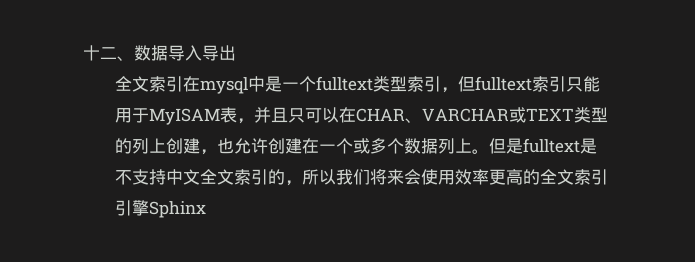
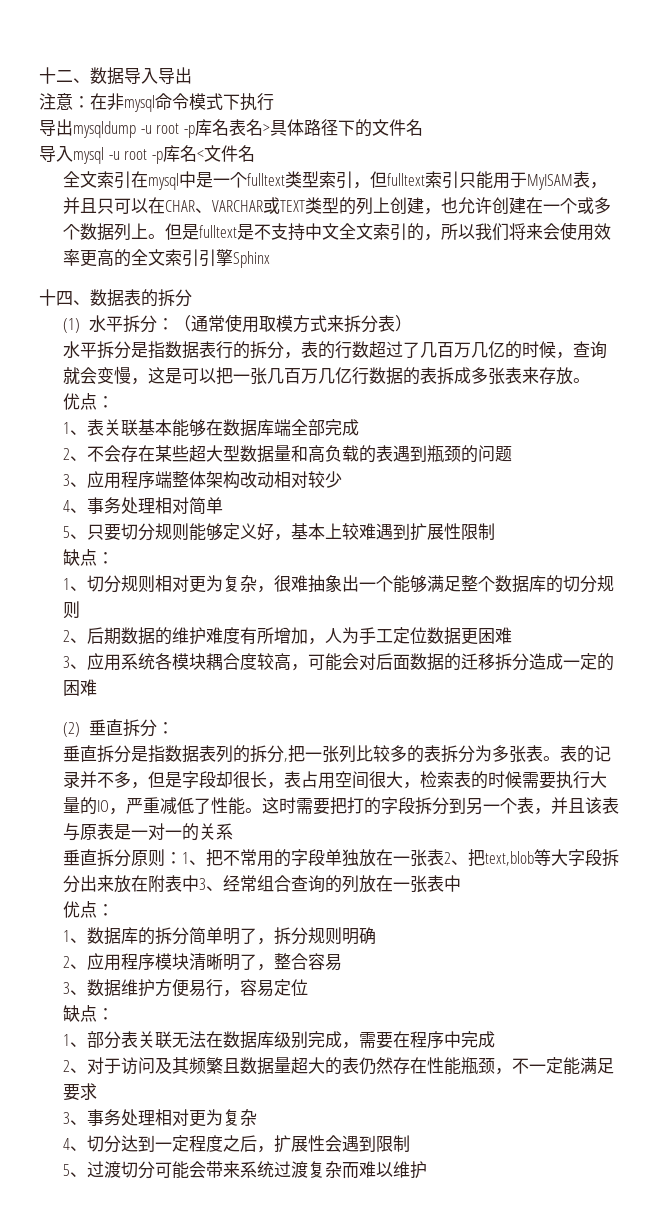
+ 注意：在非mysql命令模式下执行
+ 导出mysqldump -u root -p库名表名>具体路径下的文件名
+ 导入mysql -u root -p库名<文件名
+ 十四、数据表的拆分
+ (1)水平拆分：（通常使用取模方式来拆分表）
+ 水平拆分是指数据表行的拆分，表的行数超过了几百万几亿的时候，查询就会变慢，这是可以把一张几百万几亿行数据的表拆成多张表来存放。
+ 优点：
+ 1、表关联基本能够在数据库端全部完成
+ 2、不会存在某些超大型数据量和高负载的表遇到瓶颈的问题
+ 3、应用程序端整体架构改动相对较少
+ 4、事务处理相对简单
+ 5、只要切分规则能够定义好，基本上较难遇到扩展性限制
+ 缺点：
+ 1、切分规则相对更为复杂，很难抽象出一个能够满足整个数据库的切分规则
+ 2、后期数据的维护难度有所增加，人为手工定位数据更困难
+ 3、应用系统各模块耦合度较高，可能会对后面数据的迁移拆分造成一定的困难
+ (2)垂直拆分：
+ 垂直拆分是指数据表列的拆分,把一张列比较多的表拆分为多张表。表的记录并不多，但是字段却很长，表占用空间很大，检索表的时候需要执行大量的IO，严重减低了性能。这时需要把打的字段拆分到另一个表，并且该表与原表是一对一的关系
+ 垂直拆分原则：1、把不常用的字段单独放在一张表2、把text,blob等大字段拆分出来放在附表中3、经常组合查询的列放在一张表中
+ 优点：
+ 1、数据库的拆分简单明了，拆分规则明确
+ 2、应用程序模块清晰明了，整合容易
+ 3、数据维护方便易行，容易定位
+ 缺点：
+ 1、部分表关联无法在数据库级别完成，需要在程序中完成
+ 2、对于访问及其频繁且数据量超大的表仍然存在性能瓶颈，不一定能满足要求
+ 3、事务处理相对更为复杂
+ 4、切分达到一定程度之后，扩展性会遇到限制
+ 5、过渡切分可能会带来系统过渡复杂而难以维护

